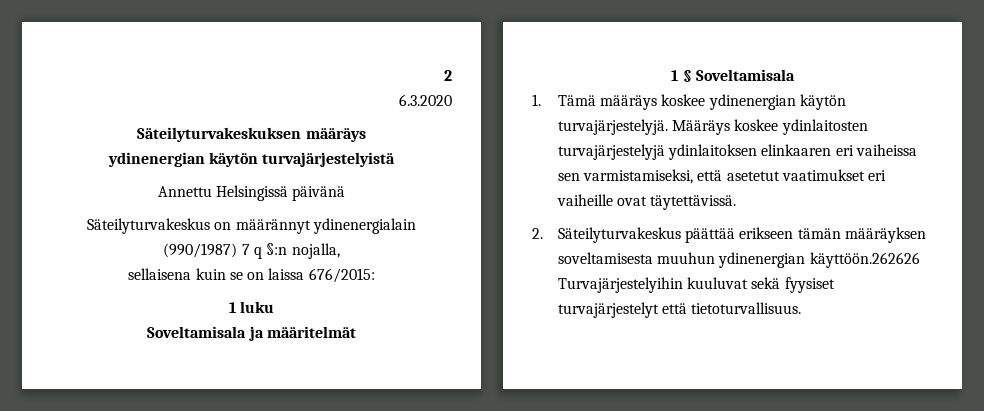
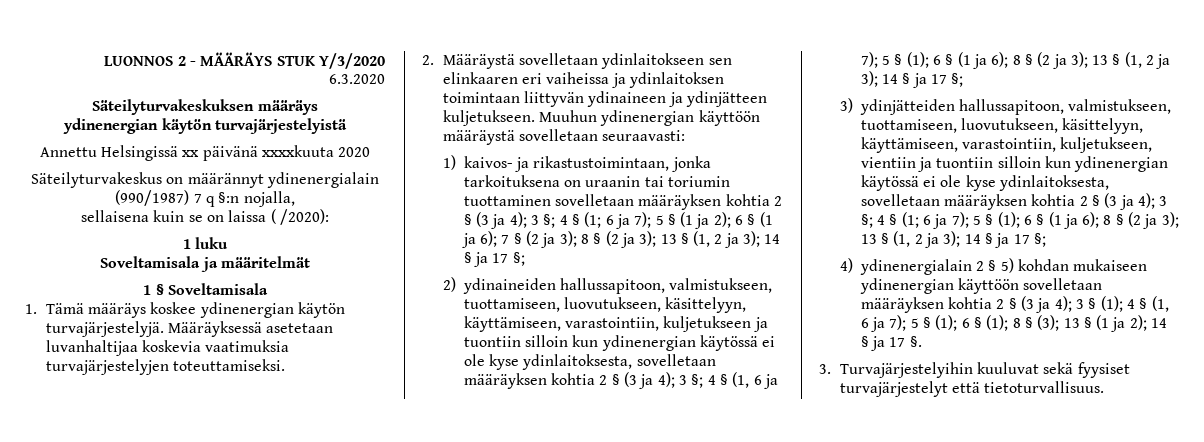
- 2
+ LUONNOS 2 - MÄÄRÄYS STUK Y/3/2020
- Annettu Helsingissä päivänä
+ Annettu Helsingissä xx päivänä xxxxkuuta 2020
- sellaisena kuin se on laissa 676/2015:
+ sellaisena kuin se on laissa ( /2020):
- Määräys koskee ydinlaitosten turvajärjestelyjä ydinlaitoksen elinkaaren eri vaiheissa sen varmistamiseksi, että asetetut vaatimukset eri vaiheille ovat täytettävissä.
- 2. Säteilyturvakeskus päättää erikseen tämän määräyksen soveltamisesta muuhun ydinenergian käyttöön.262626 Turvajärjestelyihin kuuluvat sekä fyysiset turvajärjestelyt että tietoturvallisuus.
+ Määräyksessä asetetaan luvanhaltijaa koskevia vaatimuksia turvajärjestelyjen toteuttamiseksi.
+ 2. Määräystä sovelletaan ydinlaitokseen sen elinkaaren eri vaiheissa ja ydinlaitoksen toimintaan liittyvän ydinaineen ja ydinjätteen kuljetukseen. Muuhun ydinenergian käyttöön määräystä sovelletaan seuraavasti:
+ 1) kaivos- ja rikastustoimintaan, jonka tarkoituksena on uraanin tai toriumin tuottaminen sovelletaan määräyksen kohtia 2 § (3 ja 4); 3 §; 4 § (1; 6 ja 7); 5 § (1 ja 2); 6 § (1 ja 6); 7 § (2 ja 3); 8 § (2 ja 3); 13 § (1, 2 ja 3); 14 § ja 17 §;
+ 2) ydinaineiden hallussapitoon, valmistukseen, tuottamiseen, luovutukseen, käsittelyyn, käyttämiseen, varastointiin, kuljetukseen ja tuontiin silloin kun ydinenergian käytössä ei ole kyse ydinlaitoksesta, sovelletaan määräyksen kohtia 2 § (3 ja 4); 3 §; 4 § (1, 6 ja 7); 5 § (1); 6 § (1 ja 6); 8 § (2 ja 3); 13 § (1, 2 ja 3); 14 § ja 17 §;
+ 3) ydinjätteiden hallussapitoon, valmistukseen, tuottamiseen, luovutukseen, käsittelyyn, käyttämiseen, varastointiin, kuljetukseen, vientiin ja tuontiin silloin kun ydinenergian käytössä ei ole kyse ydinlaitoksesta, sovelletaan määräyksen kohtia 2 § (3 ja 4); 3 §; 4 § (1; 6 ja 7); 5 § (1); 6 § (1 ja 6); 8 § (2 ja 3); 13 § (1, 2 ja 3); 14 § ja 17 §;
+ 4) ydinenergialain 2 § 5) kohdan mukaiseen ydinenergian käyttöön sovelletaan määräyksen kohtia 2 § (3 ja 4); 3 § (1); 4 § (1, 6 ja 7); 5 § (1); 6 § (1); 8 § (3); 13 § (1 ja 2); 14 § ja 17 §.
+ 3. Turvajärjestelyihin kuuluvat sekä fyysiset turvajärjestelyt että tietoturvallisuus.

